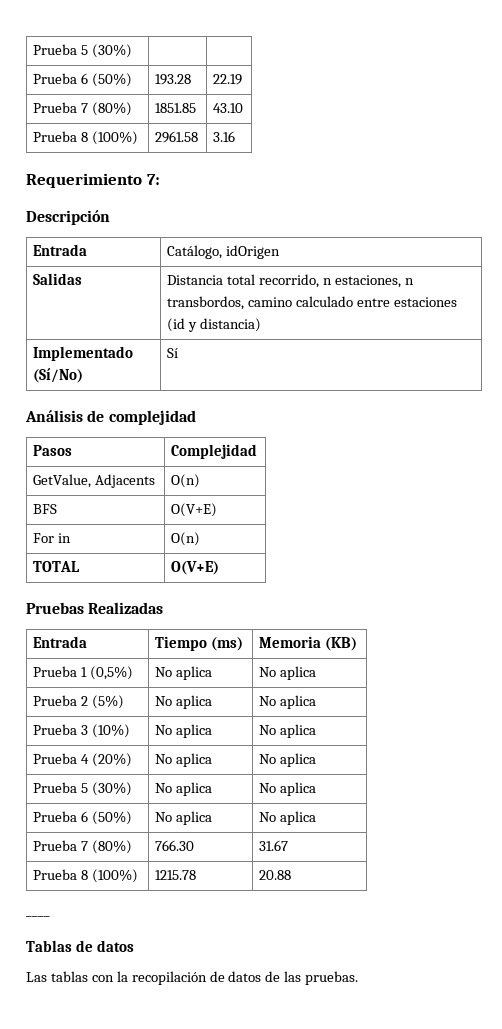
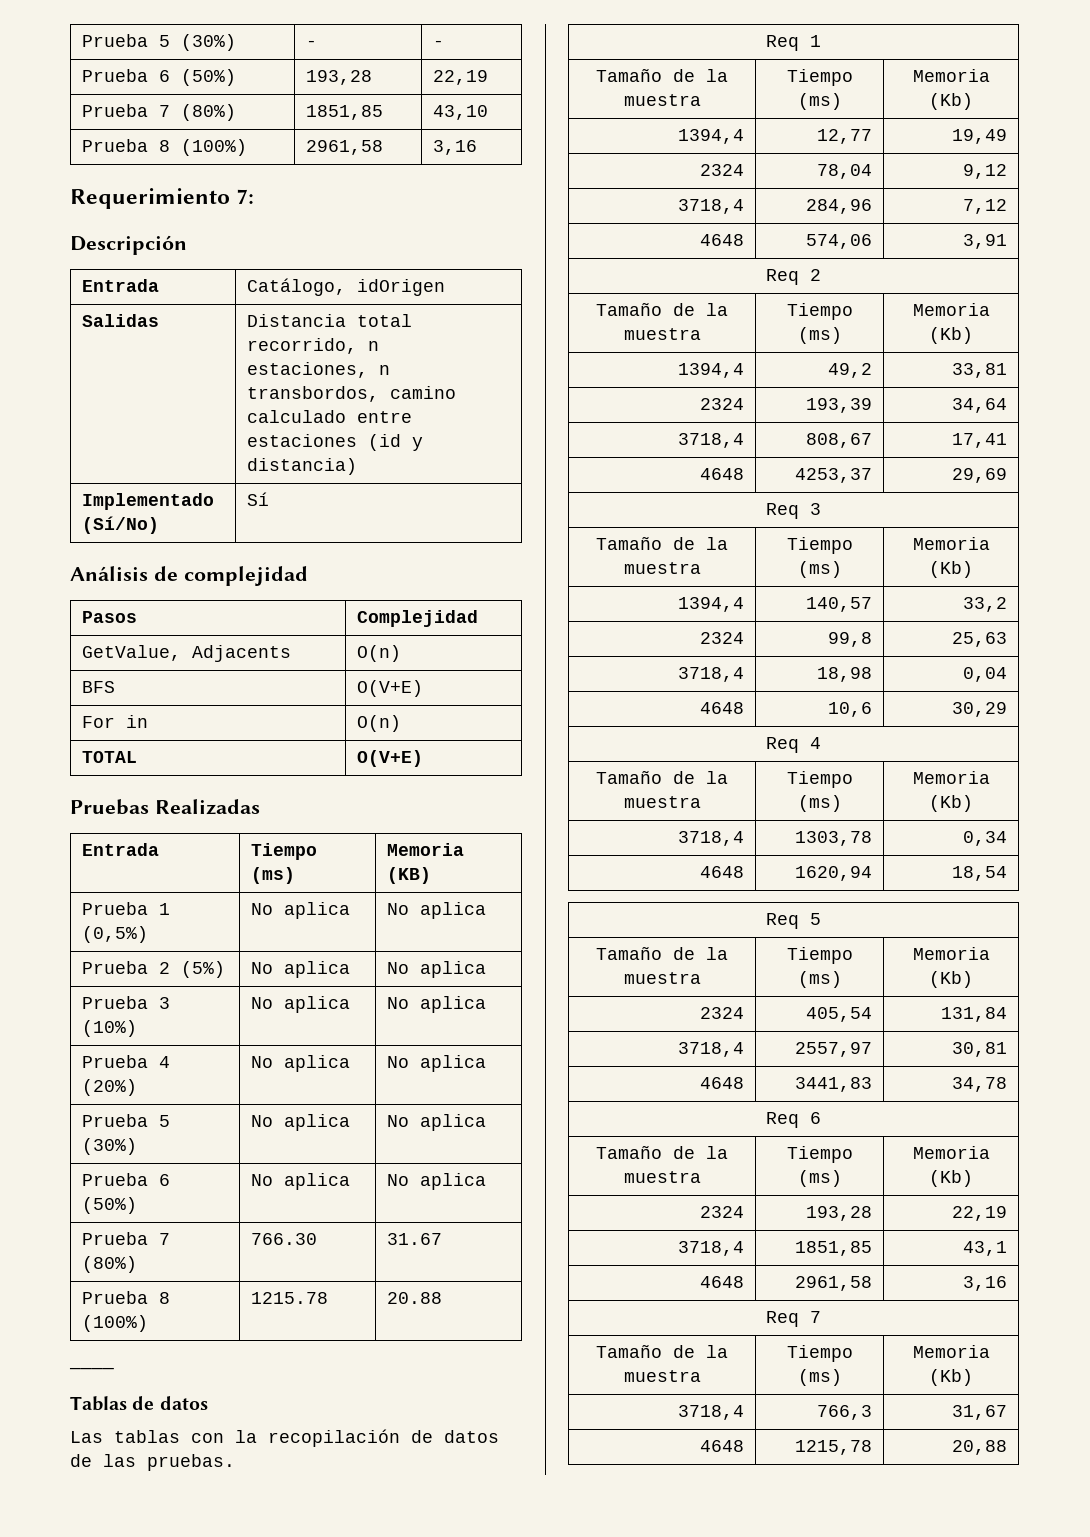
- Prueba 5 (30%) | |
- Prueba 6 (50%) | 193.28 | 22.19
- Prueba 7 (80%) | 1851.85 | 43.10
- Prueba 8 (100%) | 2961.58 | 3.16
+ Prueba 5 (30%) | - | -
+ Prueba 6 (50%) | 193,28 | 22,19
+ Prueba 7 (80%) | 1851,85 | 43,10
+ Prueba 8 (100%) | 2961,58 | 3,16
+ Req 1
+ Tamaño de la muestra | Tiempo (ms) | Memoria (Kb)
+ 1394,4 | 12,77 | 19,49
+ 2324 | 78,04 | 9,12
+ 3718,4 | 284,96 | 7,12
+ 4648 | 574,06 | 3,91
+ Req 2
+ Tamaño de la muestra | Tiempo (ms) | Memoria (Kb)
+ 1394,4 | 49,2 | 33,81
+ 2324 | 193,39 | 34,64
+ 3718,4 | 808,67 | 17,41
+ 4648 | 4253,37 | 29,69
+ Req 3
+ Tamaño de la muestra | Tiempo (ms) | Memoria (Kb)
+ 1394,4 | 140,57 | 33,2
+ 2324 | 99,8 | 25,63
+ 3718,4 | 18,98 | 0,04
+ 4648 | 10,6 | 30,29
+ Req 4
+ Tamaño de la muestra | Tiempo (ms) | Memoria (Kb)
+ 3718,4 | 1303,78 | 0,34
+ 4648 | 1620,94 | 18,54
+ Req 5
+ Tamaño de la muestra | Tiempo (ms) | Memoria (Kb)
+ 2324 | 405,54 | 131,84
+ 3718,4 | 2557,97 | 30,81
+ 4648 | 3441,83 | 34,78
+ Req 6
+ Tamaño de la muestra | Tiempo (ms) | Memoria (Kb)
+ 2324 | 193,28 | 22,19
+ 3718,4 | 1851,85 | 43,1
+ 4648 | 2961,58 | 3,16
+ Req 7
+ Tamaño de la muestra | Tiempo (ms) | Memoria (Kb)
+ 3718,4 | 766,3 | 31,67
+ 4648 | 1215,78 | 20,88

